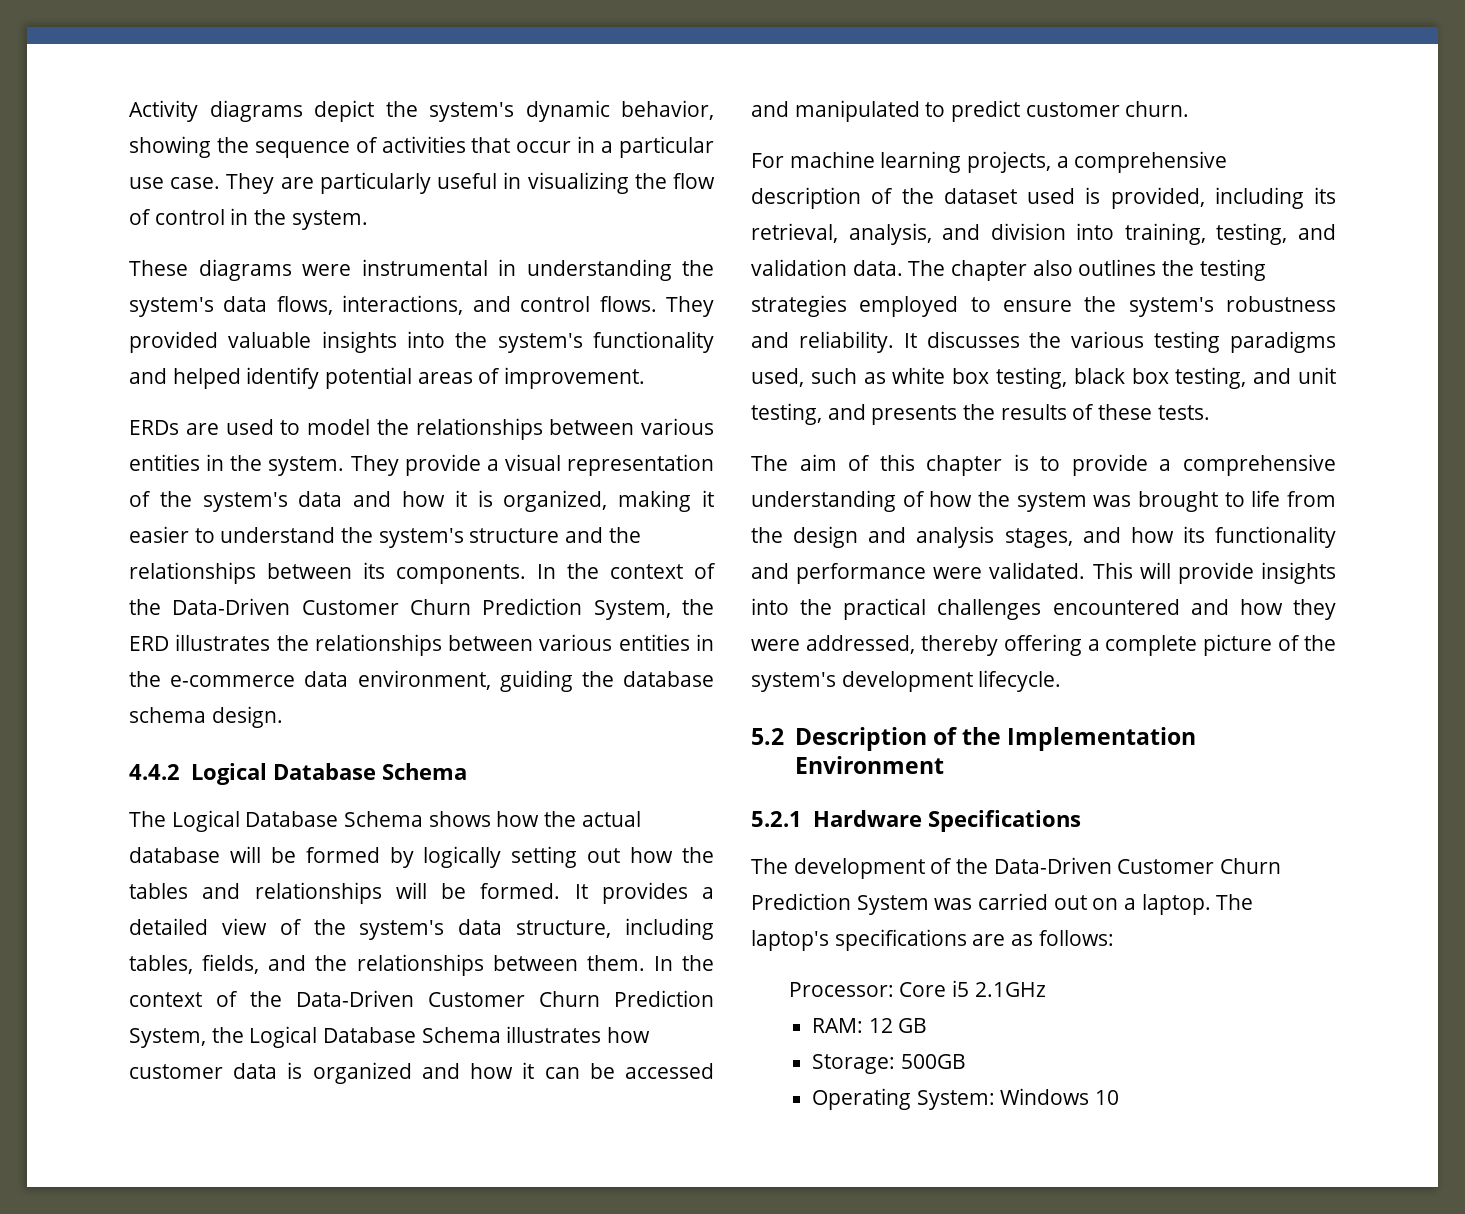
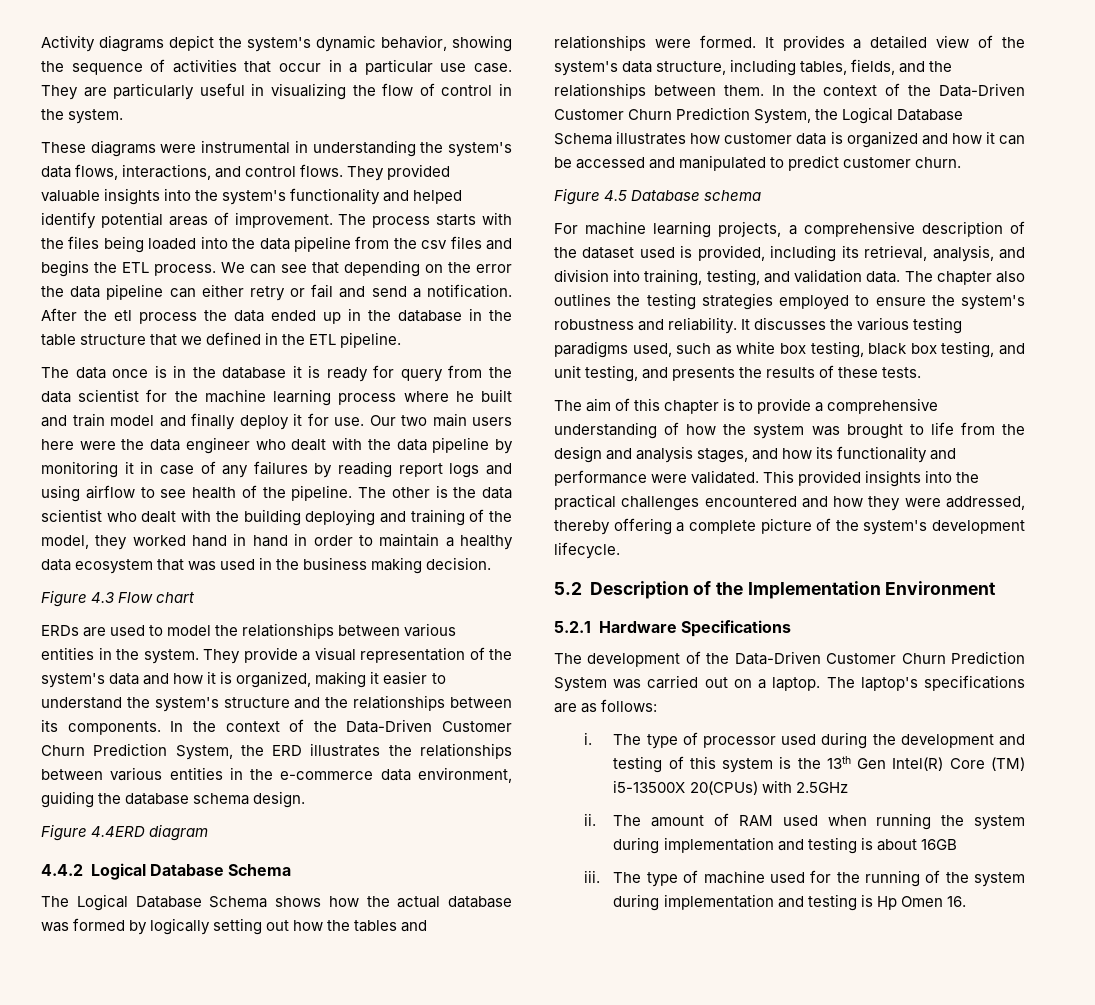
+ The process starts with the files being loaded into the data pipeline from the csv files and begins the ETL process. We can see that depending on the error the data pipeline can either retry or fail and send a notification. After the etl process the data ended up in the database in the table structure that we defined in the ETL pipeline.
+ The data once is in the database it is ready for query from the data scientist for the machine learning process where he built and train model and finally deploy it for use. Our two main users here were the data engineer who dealt with the data pipeline by monitoring it in case of any failures by reading report logs and using airflow to see health of the pipeline. The other is the data scientist who dealt with the building deploying and training of the model, they worked hand in hand in order to maintain a healthy data ecosystem that was used in the business making decision.
+ Figure 4.3 Flow chart
+ Figure 4.4ERD diagram
- The Logical Database Schema shows how the actual database will be formed by logically setting out how the tables and relationships will be formed.
+ The Logical Database Schema shows how the actual database was formed by logically setting out how the tables and relationships were formed.
+ Figure 4.5 Database schema
- This will provide insights into the practical challenges encountered and how they were addressed, thereby offering a complete picture of the system's development lifecycle.
+ This provided insights into the practical challenges encountered and how they were addressed, thereby offering a complete picture of the system's development lifecycle.
- Processor: Core i5 2.1GHz
- RAM: 12 GB
- Storage: 500GB
- Operating System: Windows 10
+ i. The type of processor used during the development and testing of this system is the 13th Gen Intel(R) Core (TM) i5-13500X 20(CPUs) with 2.5GHz
+ ii. The amount of RAM used when running the system during implementation and testing is about 16GB
+ iii. The type of machine used for the running of the system during implementation and testing is Hp Omen 16.

